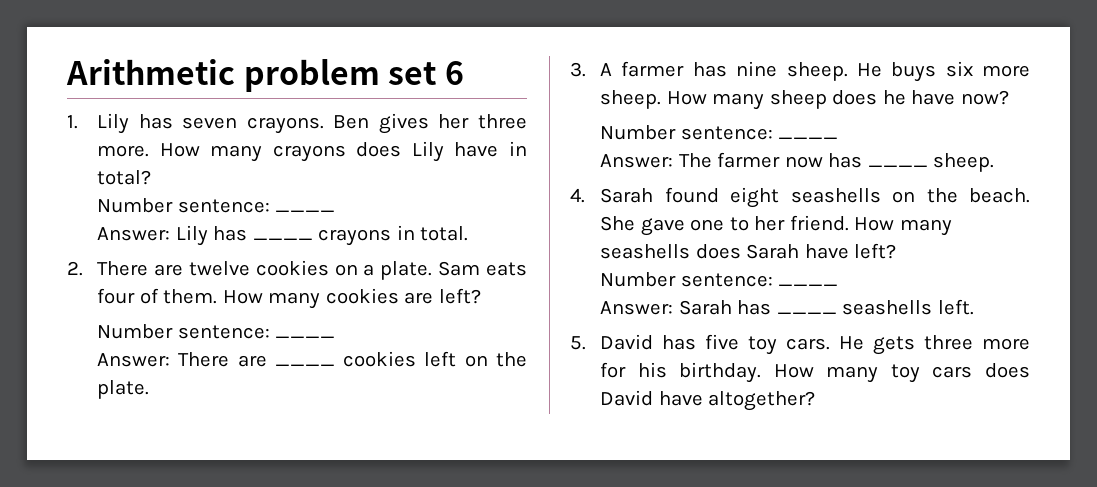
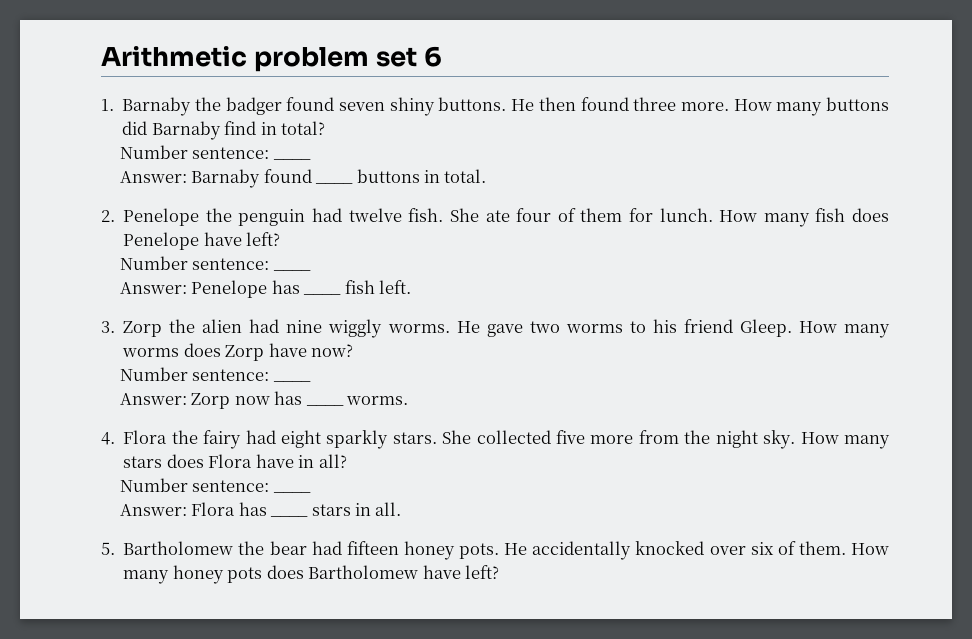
- 1. Lily has seven crayons. Ben gives her three more. How many crayons does Lily have in total?
+ 1. Barnaby the badger found seven shiny buttons. He then found three more. How many buttons did Barnaby find in total?
- Answer: Lily has ____ crayons in total.
+ Answer: Barnaby found ____ buttons in total.
- 2. There are twelve cookies on a plate. Sam eats four of them. How many cookies are left?
+ 2. Penelope the penguin had twelve fish. She ate four of them for lunch. How many fish does Penelope have left?
  Number sentence: ____
- Answer: There are ____ cookies left on the plate.
- 3. A farmer has nine sheep. He buys six more sheep. How many sheep does he have now?
+ Answer: Penelope has ____ fish left.
+ 3. Zorp the alien had nine wiggly worms. He gave two worms to his friend Gleep. How many worms does Zorp have now?
- Answer: The farmer now has ____ sheep.
+ Answer: Zorp now has ____ worms.
- 4. Sarah found eight seashells on the beach. She gave one to her friend. How many seashells does Sarah have left?
+ 4. Flora the fairy had eight sparkly stars. She collected five more from the night sky. How many stars does Flora have in all?
  Number sentence: ____
- Answer: Sarah has ____ seashells left.
- 5. David has five toy cars. He gets three more for his birthday. How many toy cars does David have altogether?
+ Answer: Flora has ____ stars in all.
+ 5. Bartholomew the bear had fifteen honey pots. He accidentally knocked over six of them. How many honey pots does Bartholomew have left?

